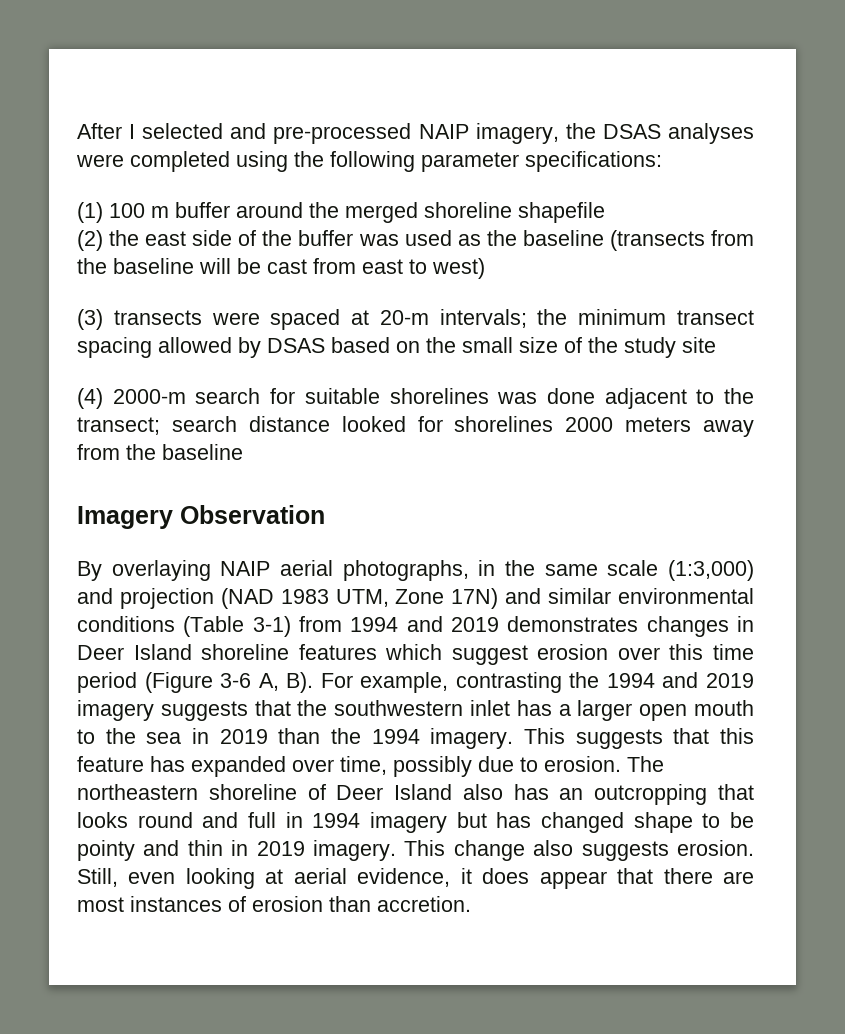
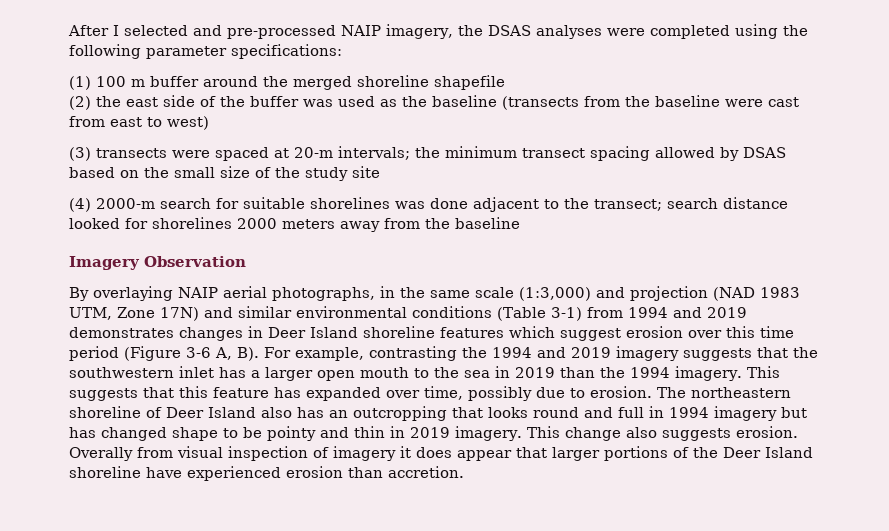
- (2) the east side of the buffer was used as the baseline (transects from the baseline will be cast from east to west)
+ (2) the east side of the buffer was used as the baseline (transects from the baseline were cast from east to west)
- Still, even looking at aerial evidence, it does appear that there are most instances of erosion than accretion.
+ Overally from visual inspection of imagery it does appear that larger portions of the Deer Island shoreline have experienced erosion than accretion.

